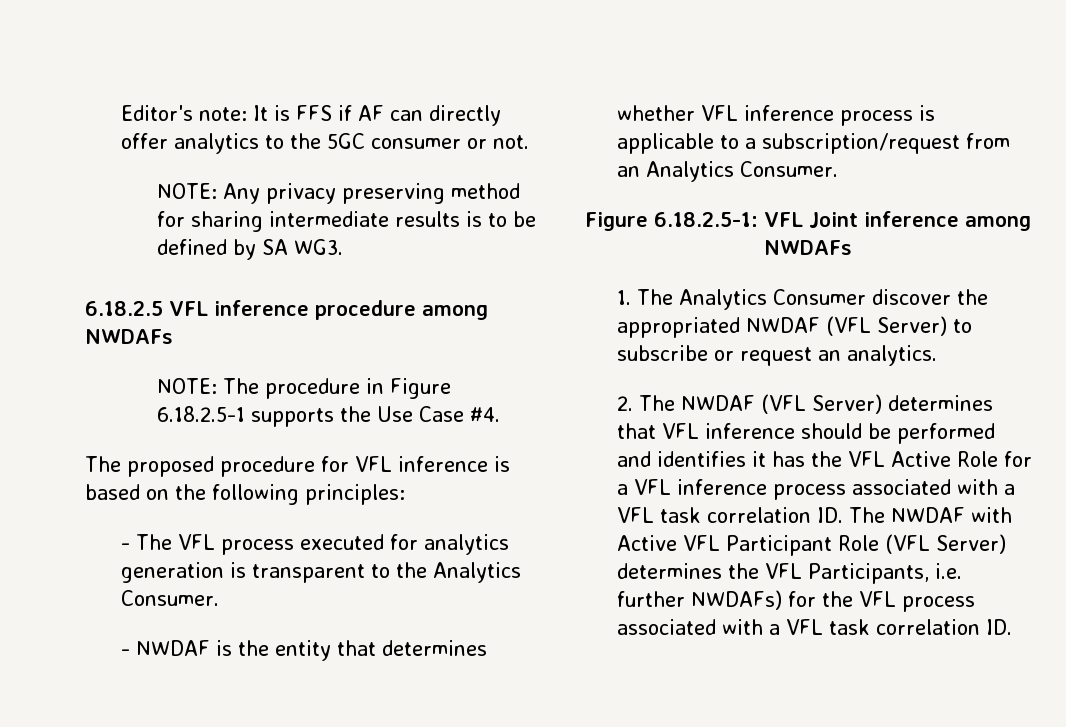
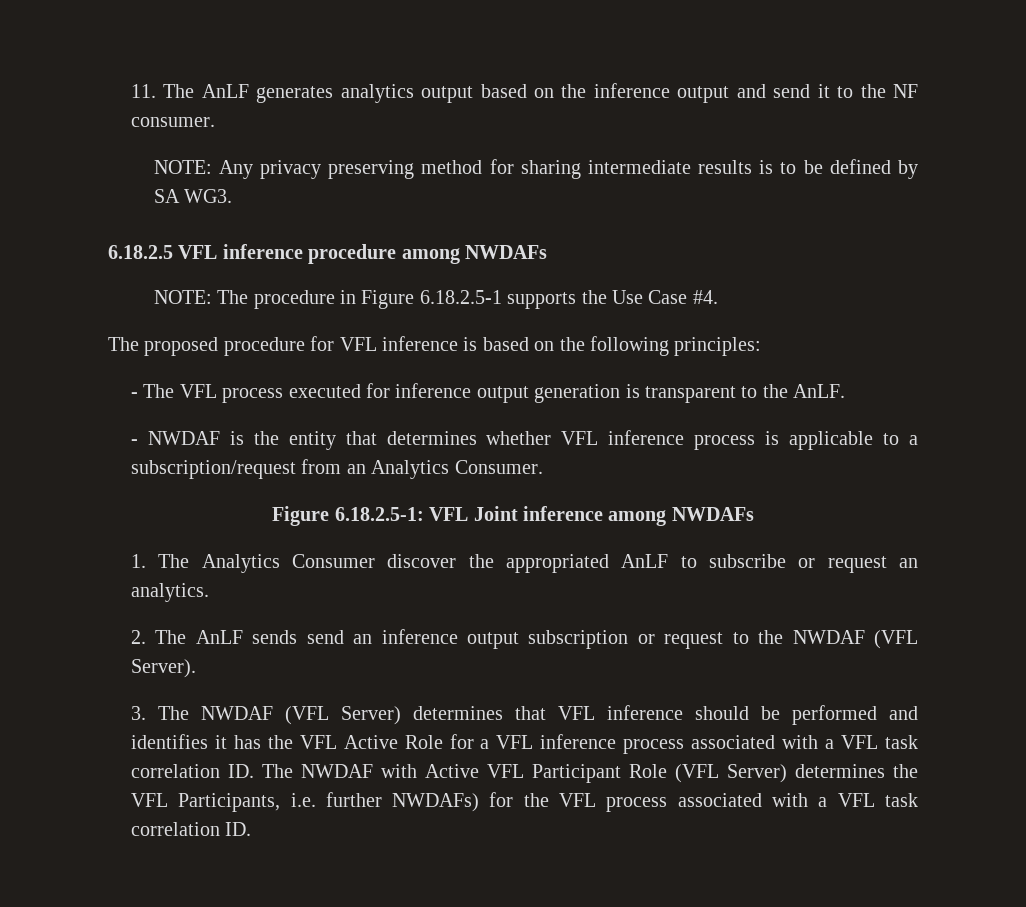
- Editor's note: It is FFS if AF can directly offer analytics to the 5GC consumer or not.
+ 11. The AnLF generates analytics output based on the inference output and send it to the NF consumer.
- - The VFL process executed for analytics generation is transparent to the Analytics Consumer.
+ - The VFL process executed for inference output generation is transparent to the AnLF.
- 1. The Analytics Consumer discover the appropriated NWDAF (VFL Server) to subscribe or request an analytics.
+ 1. The Analytics Consumer discover the appropriated AnLF to subscribe or request an analytics.
- 2. The NWDAF (VFL Server) determines that VFL inference should be performed and identifies it has the VFL Active Role for a VFL inference process associated with a VFL task correlation ID. The NWDAF with Active VFL Participant Role (VFL Server) determines the VFL Participants, i.e. further NWDAFs) for the VFL process associated with a VFL task correlation ID.
+ 2. The AnLF sends send an inference output subscription or request to the NWDAF (VFL Server).
+ 3. The NWDAF (VFL Server) determines that VFL inference should be performed and identifies it has the VFL Active Role for a VFL inference process associated with a VFL task correlation ID. The NWDAF with Active VFL Participant Role (VFL Server) determines the VFL Participants, i.e. further NWDAFs) for the VFL process associated with a VFL task correlation ID.

